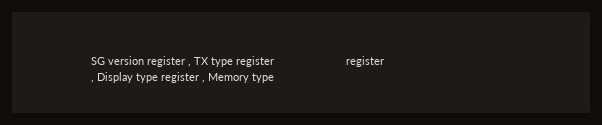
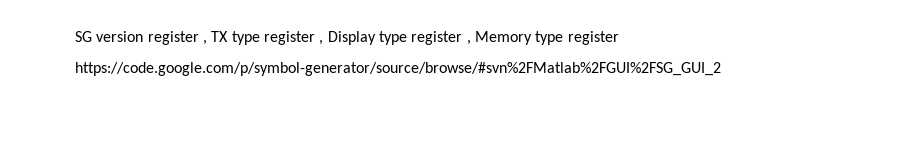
+ https://code.google.com/p/symbol-generator/source/browse/#svn%2FMatlab%2FGUI%2FSG_GUI_2

